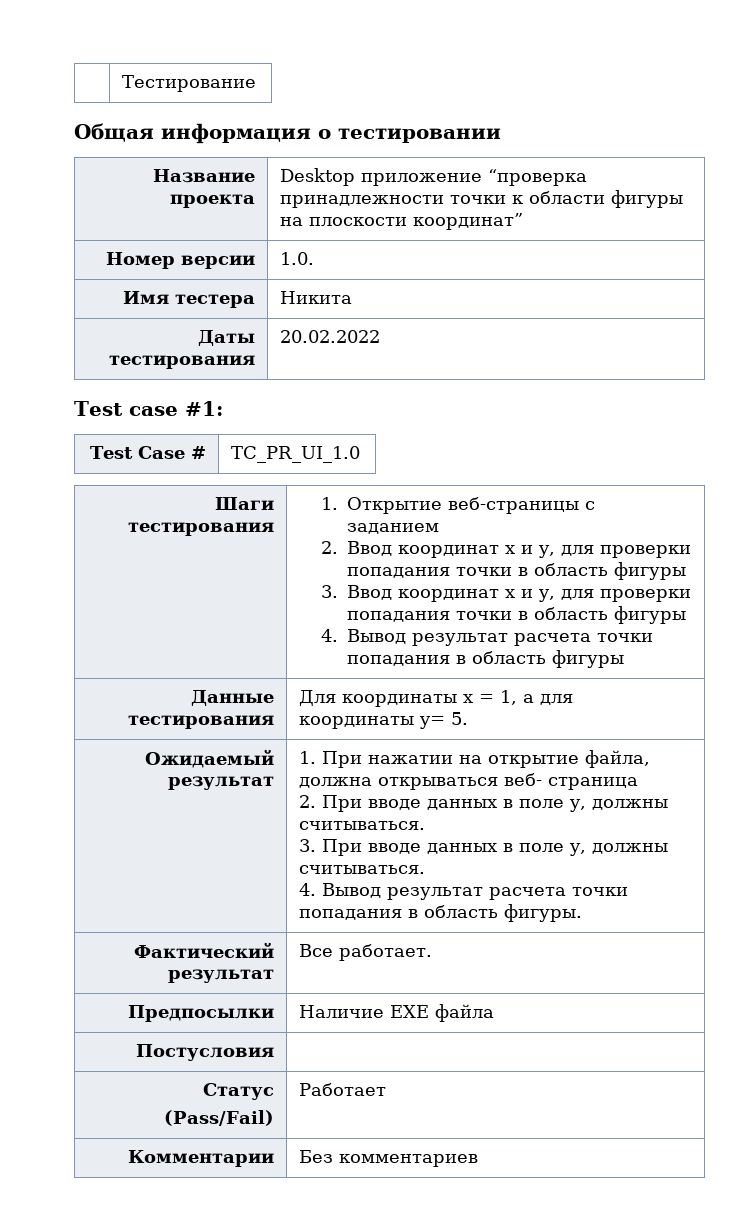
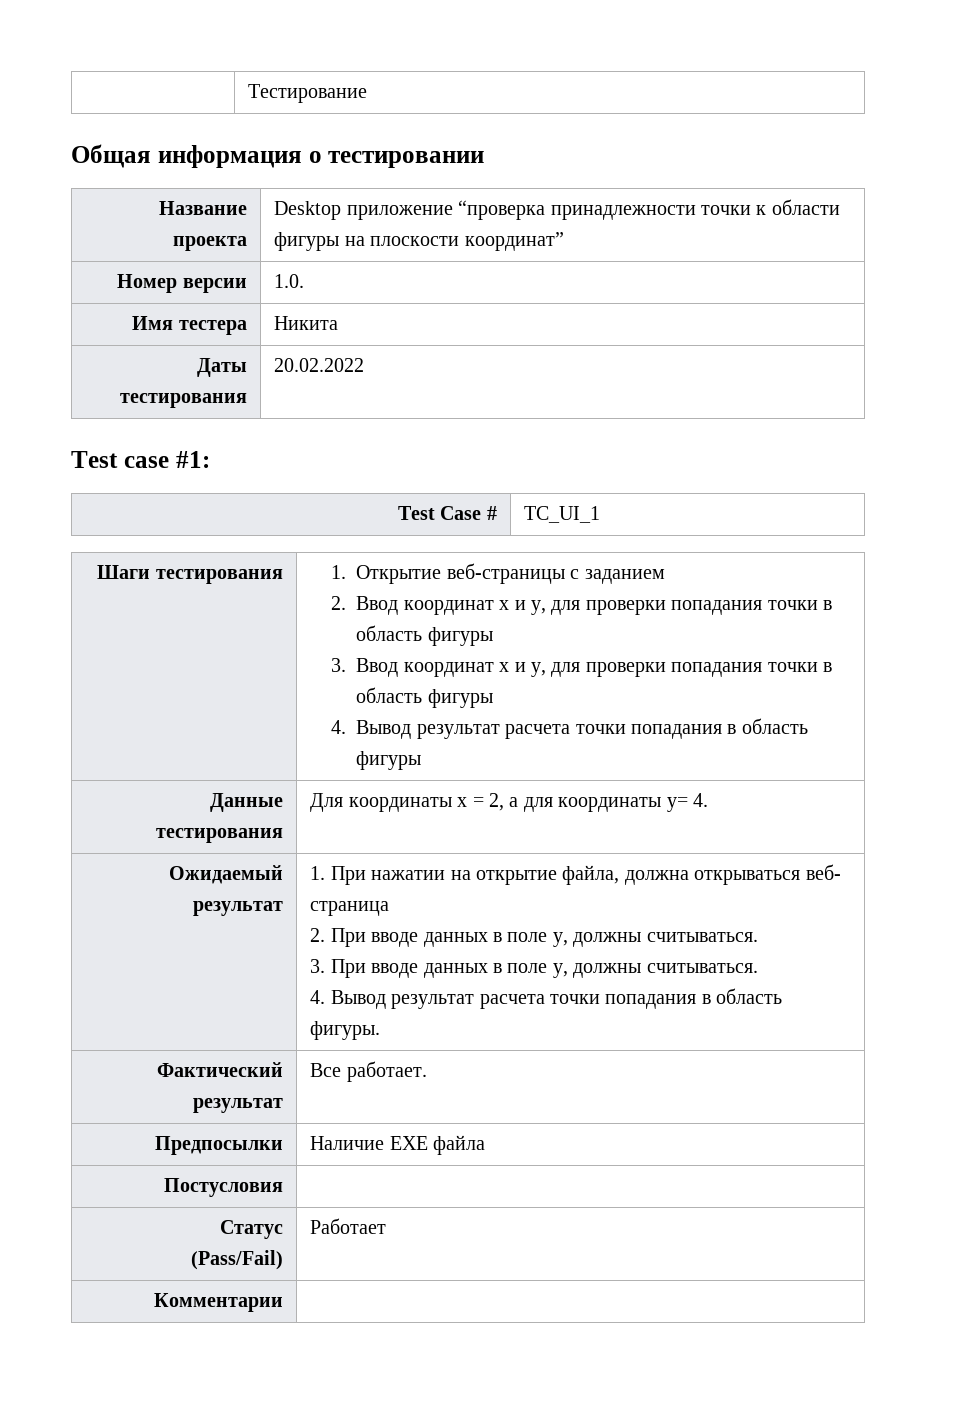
- Test Case # | TC_PR_UI_1.0
+ Test Case # | TC_UI_1
- Данные тестирования | Для координаты x = 1, а для координаты y= 5.
+ Данные тестирования | Для координаты x = 2, а для координаты y= 4.
- Комментарии | Без комментариев
+ Комментарии |

